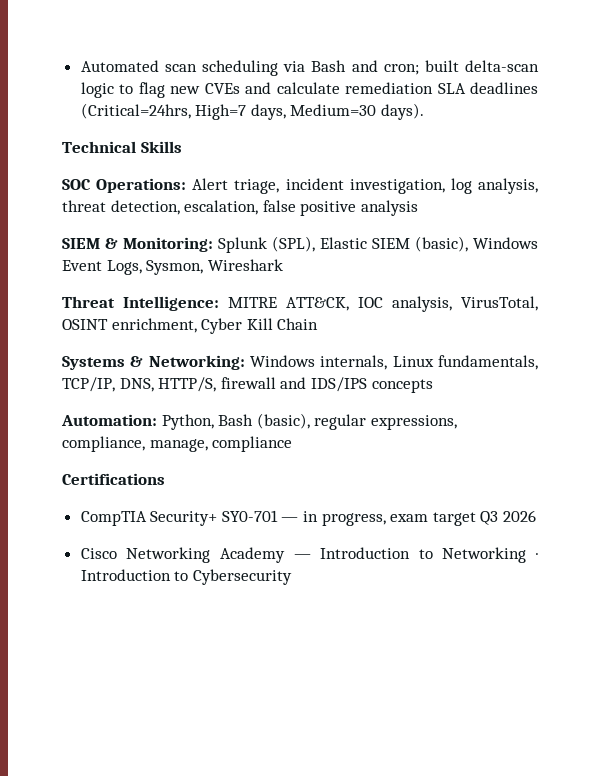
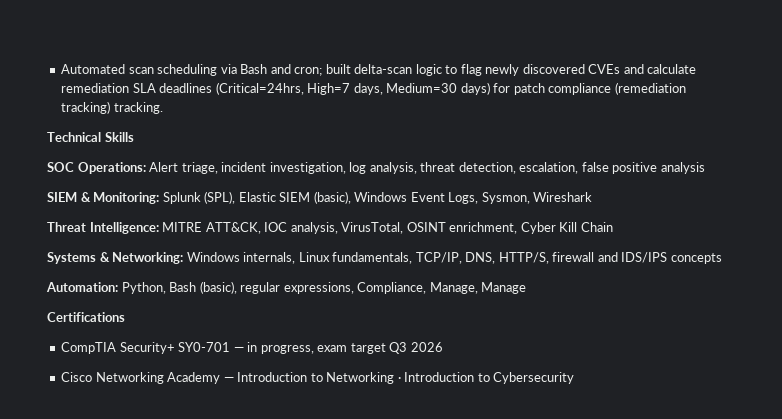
- Automated scan scheduling via Bash and cron; built delta-scan logic to flag new CVEs and calculate remediation SLA deadlines (Critical=24hrs, High=7 days, Medium=30 days).
+ Automated scan scheduling via Bash and cron; built delta-scan logic to flag newly discovered CVEs and calculate remediation SLA deadlines (Critical=24hrs, High=7 days, Medium=30 days) for patch compliance (remediation tracking) tracking.
- Automation: Python, Bash (basic), regular expressions, compliance, manage, compliance
+ Automation: Python, Bash (basic), regular expressions, Compliance, Manage, Manage

